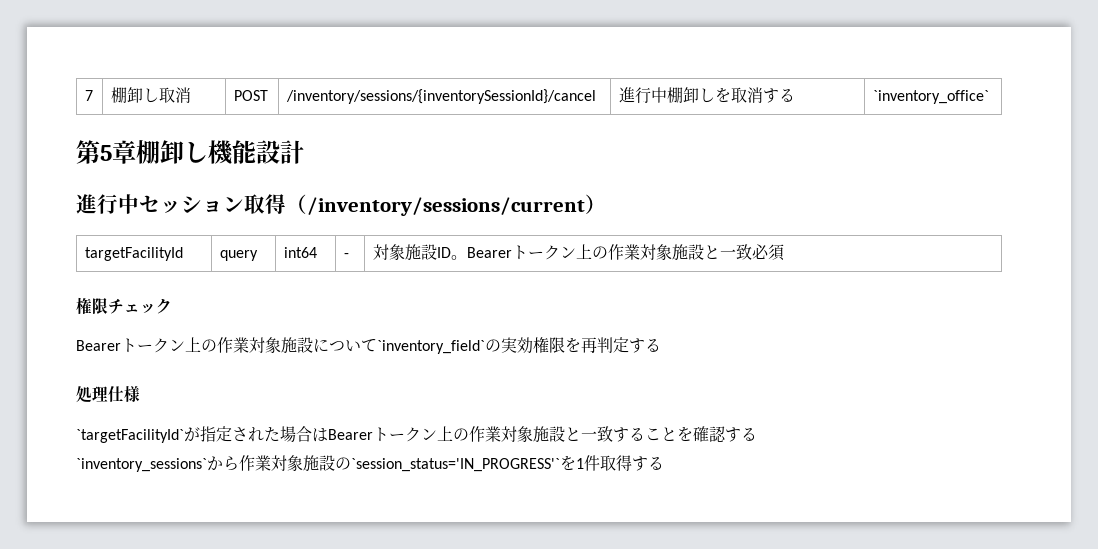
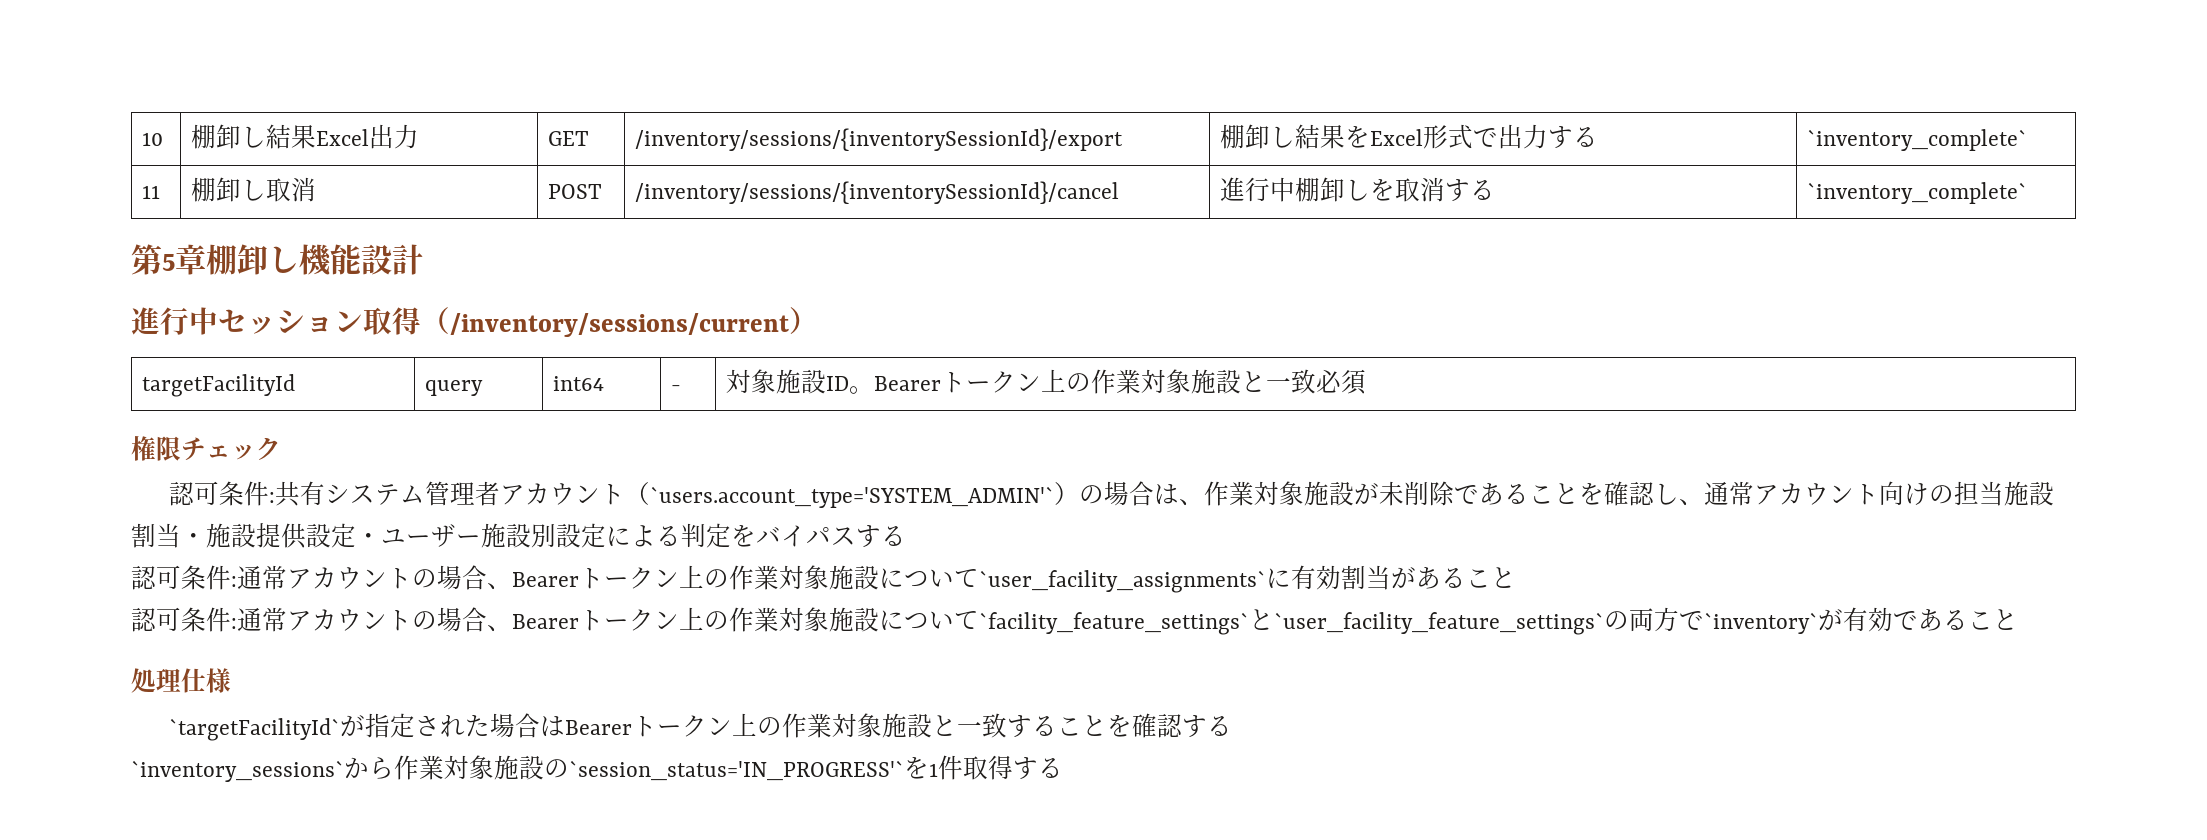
- 7 | 棚卸し取消 | POST | /inventory/sessions/{inventorySessionId}/cancel | 進行中棚卸しを取消する | `inventory_office`
+ 10 | 棚卸し結果Excel出力 | GET | /inventory/sessions/{inventorySessionId}/export | 棚卸し結果をExcel形式で出力する | `inventory_complete`
+ 11 | 棚卸し取消 | POST | /inventory/sessions/{inventorySessionId}/cancel | 進行中棚卸しを取消する | `inventory_complete`
- Bearerトークン上の作業対象施設について`inventory_field`の実効権限を再判定する
+ 認可条件:共有システム管理者アカウント（`users.account_type='SYSTEM_ADMIN'`）の場合は、作業対象施設が未削除であることを確認し、通常アカウント向けの担当施設割当・施設提供設定・ユーザー施設別設定による判定をバイパスする
+ 認可条件:通常アカウントの場合、Bearerトークン上の作業対象施設について`user_facility_assignments`に有効割当があること
+ 認可条件:通常アカウントの場合、Bearerトークン上の作業対象施設について`facility_feature_settings`と`user_facility_feature_settings`の両方で`inventory`が有効であること

